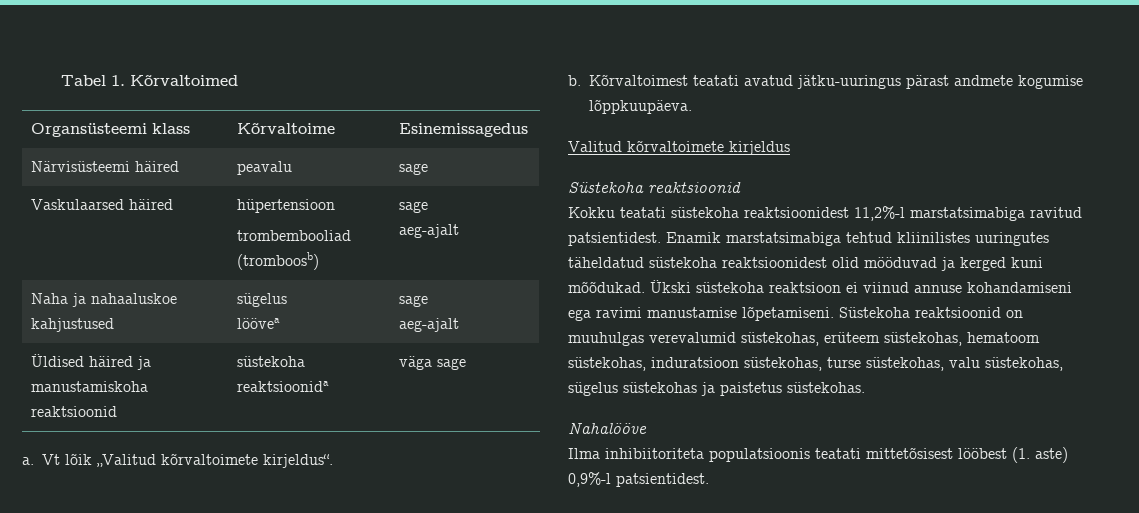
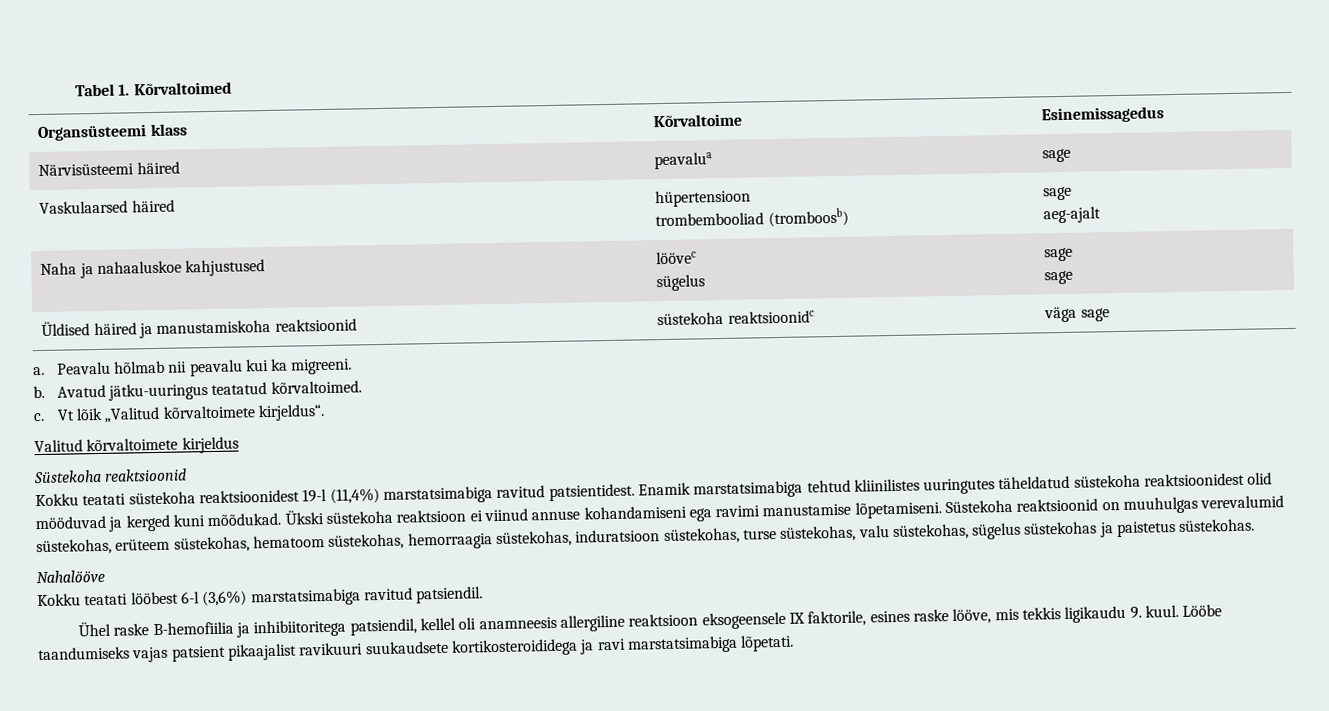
- Närvisüsteemi häired | peavalu | sage
+ Närvisüsteemi häired | peavalua | sage
- Naha ja nahaaluskoe kahjustused | sügelus
- löövea | sage
- aeg-ajalt
+ Naha ja nahaaluskoe kahjustused | löövec
+ sügelus | sage
+ sage
- Üldised häired ja manustamiskoha reaktsioonid | süstekoha reaktsioonida | väga sage
+ Üldised häired ja manustamiskoha reaktsioonid | süstekoha reaktsioonidc | väga sage
+ Peavalu hõlmab nii peavalu kui ka migreeni.
+ b. Avatud jätku-uuringus teatatud kõrvaltoimed.
+ c.
- b. Kõrvaltoimest teatati avatud jätku-uuringus pärast andmete kogumise lõppkuupäeva.
- Kokku teatati süstekoha reaktsioonidest 11,2%-l marstatsimabiga ravitud patsientidest.
+ Kokku teatati süstekoha reaktsioonidest 19-l (11,4%) marstatsimabiga ravitud patsientidest.
- Süstekoha reaktsioonid on muuhulgas verevalumid süstekohas, erüteem süstekohas, hematoom süstekohas, induratsioon süstekohas, turse süstekohas, valu süstekohas, sügelus süstekohas ja paistetus süstekohas.
+ Süstekoha reaktsioonid on muuhulgas verevalumid süstekohas, erüteem süstekohas, hematoom süstekohas, hemorraagia süstekohas, induratsioon süstekohas, turse süstekohas, valu süstekohas, sügelus süstekohas ja paistetus süstekohas.
- Ilma inhibiitoriteta populatsioonis teatati mittetõsisest lööbest (1. aste) 0,9%-l patsientidest.
+ Kokku teatati lööbest 6-l (3,6%) marstatsimabiga ravitud patsiendil.
+ Ühel raske B-hemofiilia ja inhibiitoritega patsiendil, kellel oli anamneesis allergiline reaktsioon eksogeensele IX faktorile, esines raske lööve, mis tekkis ligikaudu 9. kuul. Lööbe taandumiseks vajas patsient pikaajalist ravikuuri suukaudsete kortikosteroididega ja ravi marstatsimabiga lõpetati.

